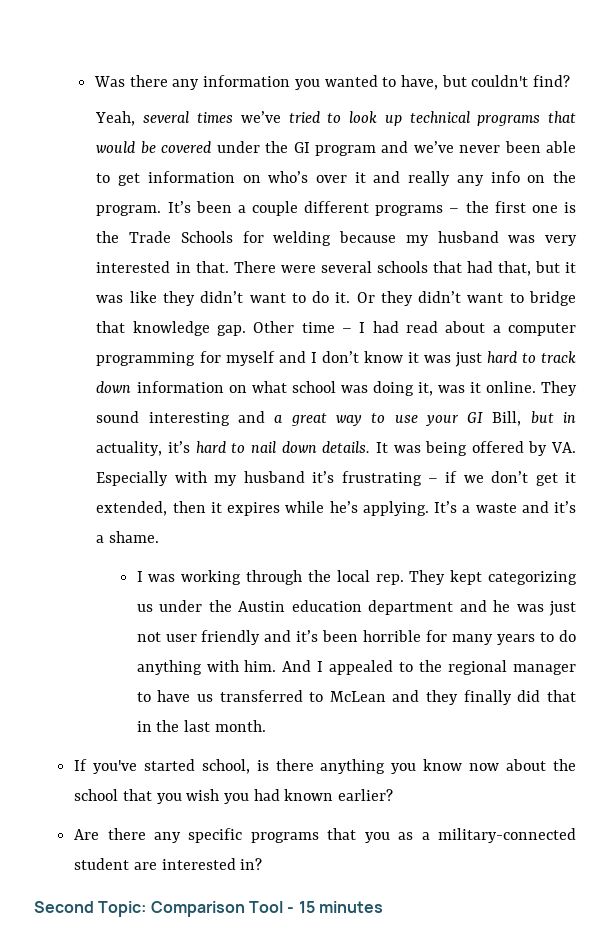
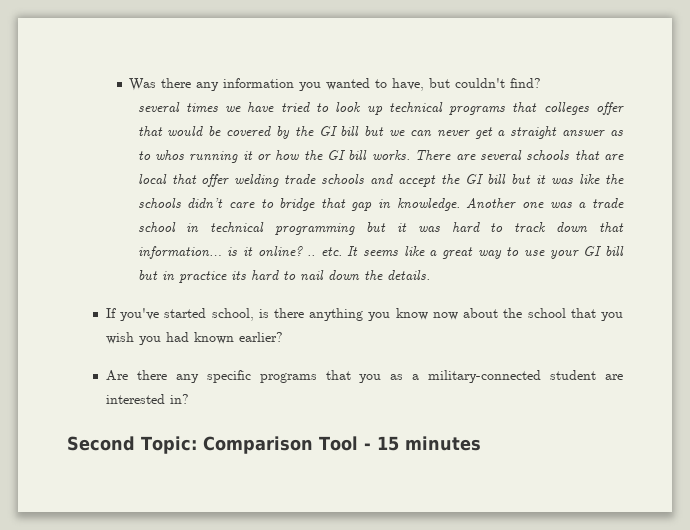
- Yeah, several times we’ve tried to look up technical programs that would be covered under the GI program and we’ve never been able to get information on who’s over it and really any info on the program. It’s been a couple different programs – the first one is the Trade Schools for welding because my husband was very interested in that. There were several schools that had that, but it was like they didn’t want to do it. Or they didn’t want to bridge that knowledge gap. Other time – I had read about a computer programming for myself and I don’t know it was just hard to track down information on what school was doing it, was it online. They sound interesting and a great way to use your GI Bill, but in actuality, it’s hard to nail down details. It was being offered by VA. Especially with my husband it’s frustrating – if we don’t get it extended, then it expires while he’s applying. It’s a waste and it’s a shame.
- I was working through the local rep. They kept categorizing us under the Austin education department and he was just not user friendly and it’s been horrible for many years to do anything with him. And I appealed to the regional manager to have us transferred to McLean and they finally did that in the last month.
+ several times we have tried to look up technical programs that colleges offer that would be covered by the GI bill but we can never get a straight answer as to whos running it or how the GI bill works. There are several schools that are local that offer welding trade schools and accept the GI bill but it was like the schools didn’t care to bridge that gap in knowledge. Another one was a trade school in technical programming but it was hard to track down that information… is it online? .. etc. It seems like a great way to use your GI bill but in practice its hard to nail down the details.

